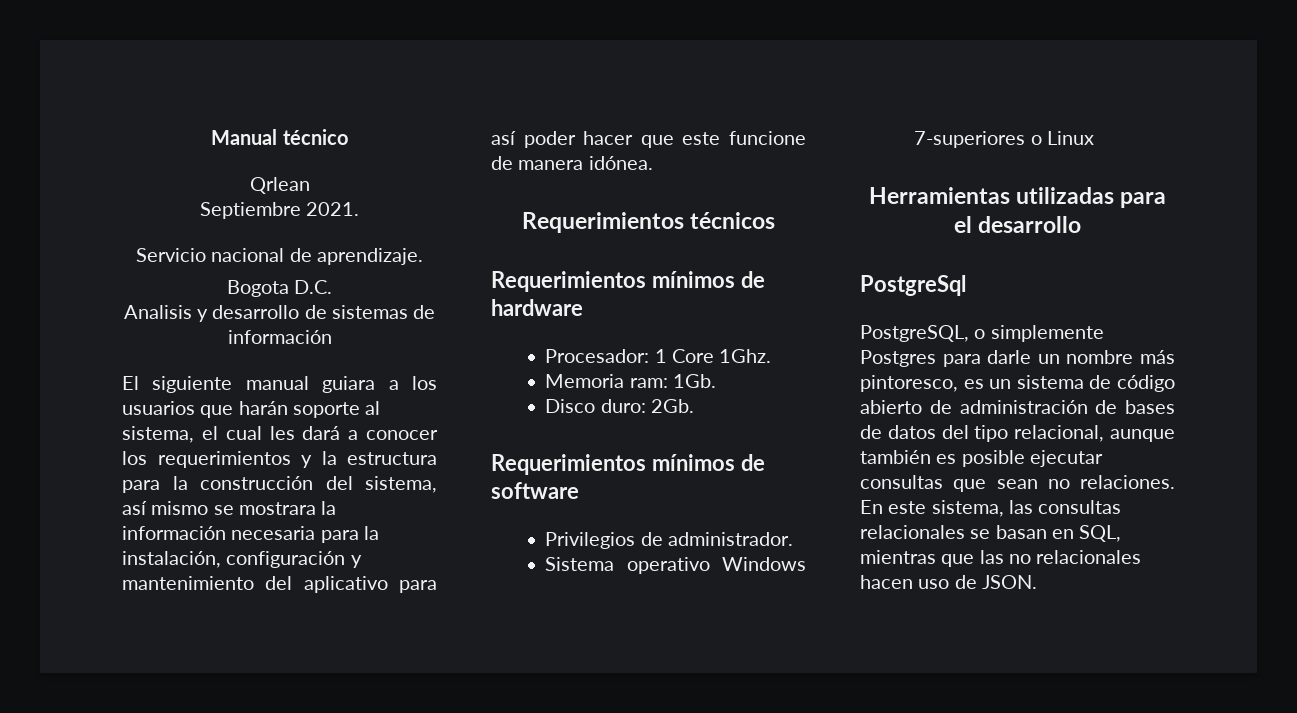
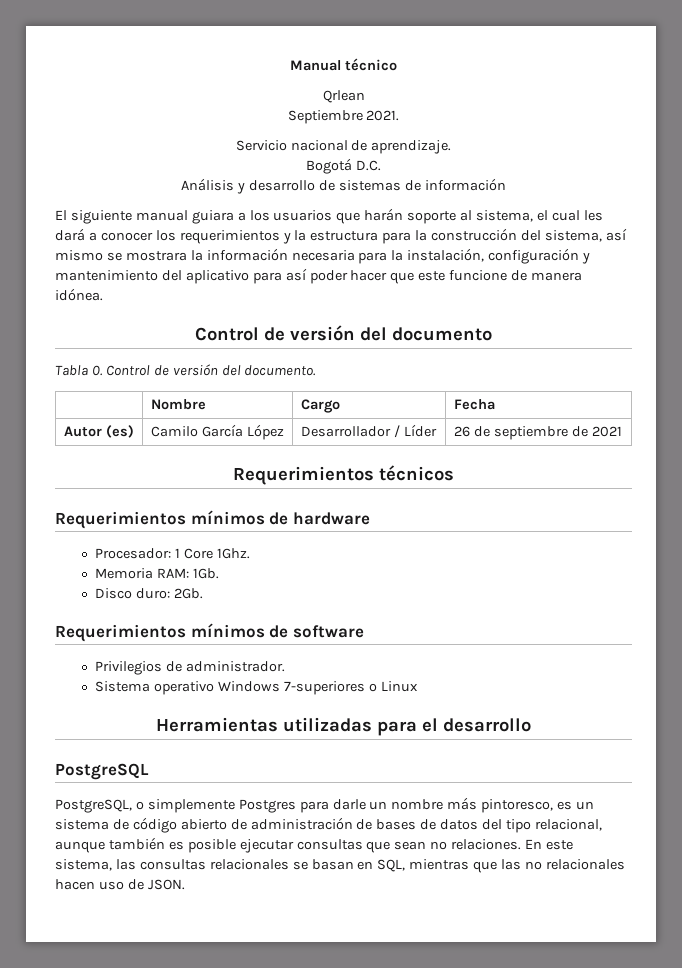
- Bogota D.C.
+ Bogotá D.C.
- Analisis y desarrollo de sistemas de información
+ Análisis y desarrollo de sistemas de información
+ Control de versión del documento
+ Tabla 0. Control de versión del documento.
+ | Nombre | Cargo | Fecha
+ Autor (es) | Camilo García López | Desarrollador / Líder | 26 de septiembre de 2021
- Memoria ram: 1Gb.
+ Memoria RAM: 1Gb.
- PostgreSql
+ PostgreSQL

